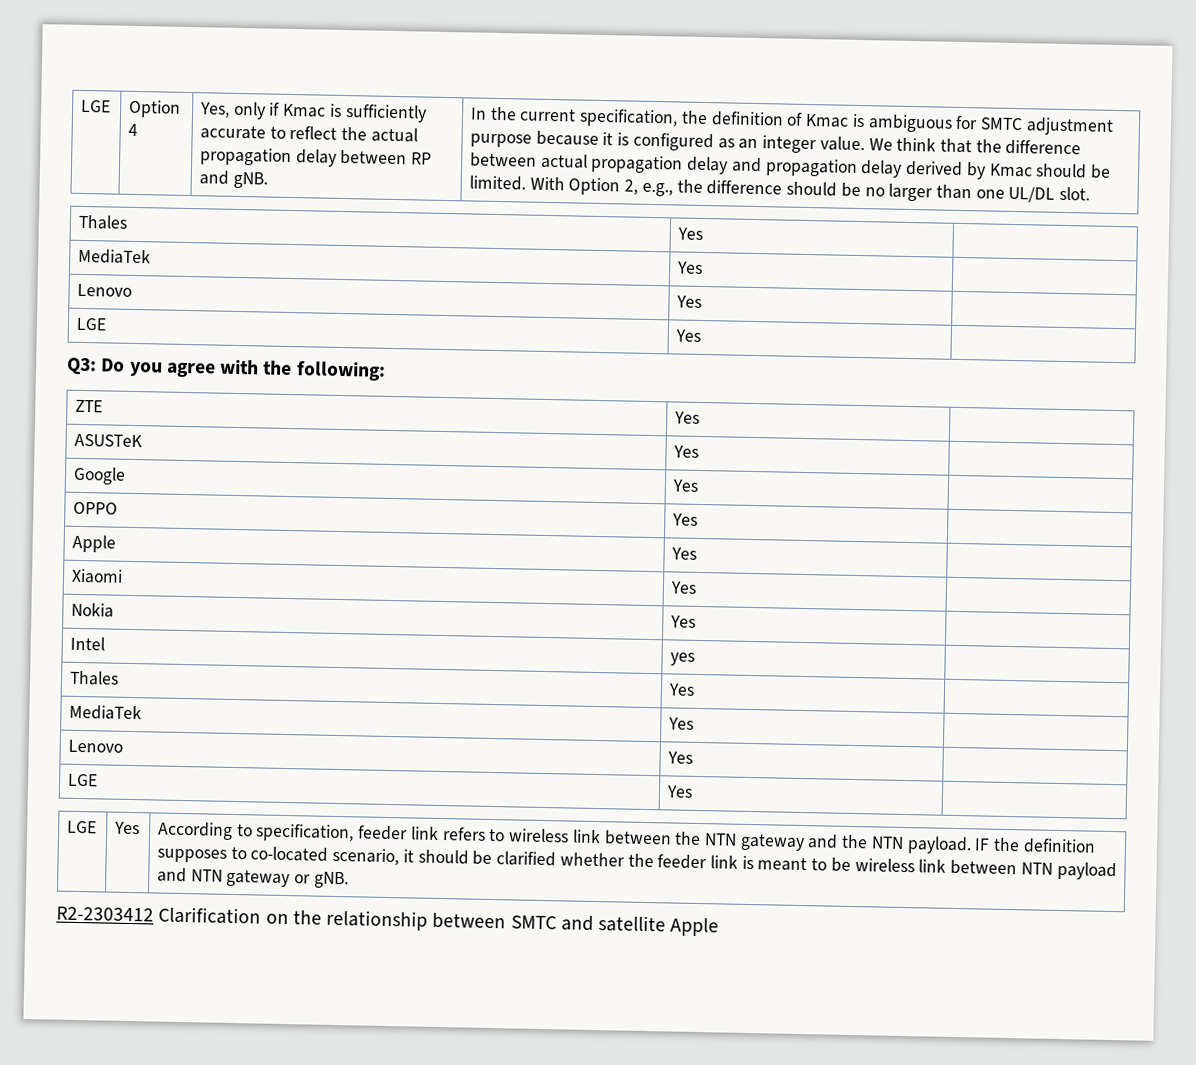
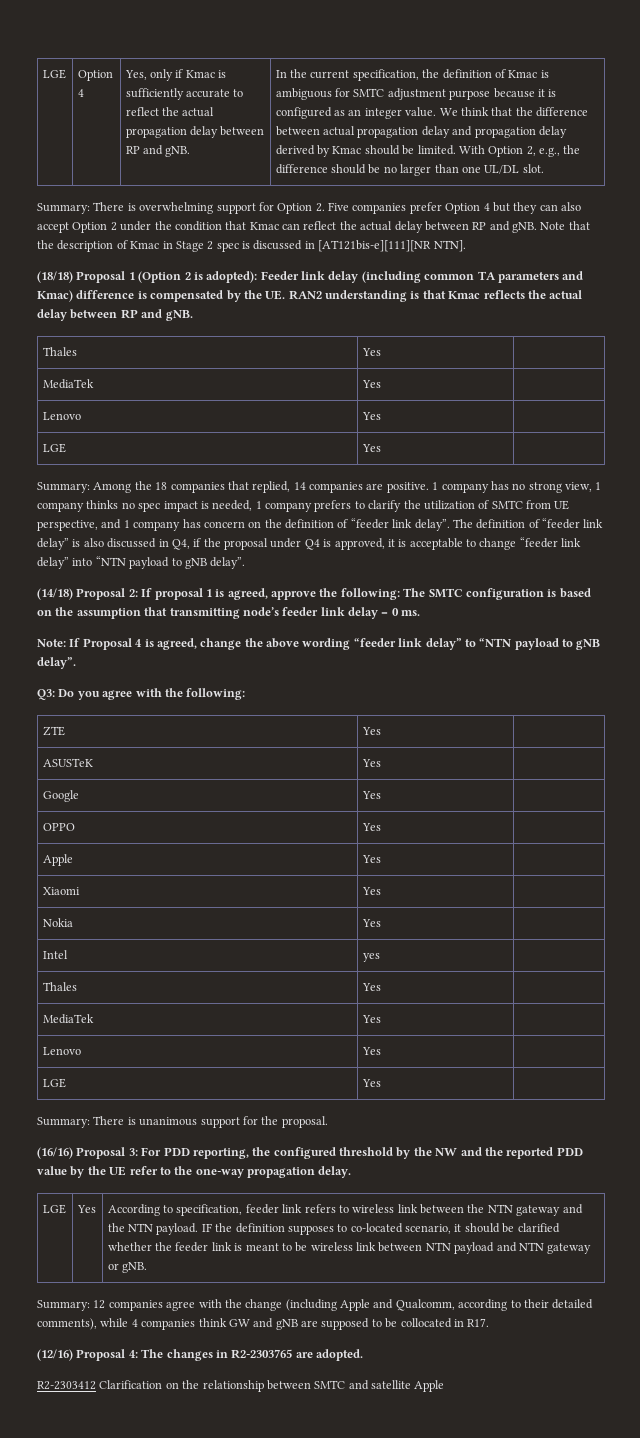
  With Option 2, e.g., the difference should be no larger than one UL/DL slot.
+ Summary: There is overwhelming support for Option 2. Five companies prefer Option 4 but they can also accept Option 2 under the condition that Kmac can reflect the actual delay between RP and gNB. Note that the description of Kmac in Stage 2 spec is discussed in [AT121bis-e][111][NR NTN].
+ (18/18) Proposal 1 (Option 2 is adopted): Feeder link delay (including common TA parameters and Kmac) difference is compensated by the UE. RAN2 understanding is that Kmac reflects the actual delay between RP and gNB.
  Thales | Yes |
  MediaTek | Yes |
  Lenovo | Yes |
  LGE | Yes |
+ Summary: Among the 18 companies that replied, 14 companies are positive. 1 company has no strong view, 1 company thinks no spec impact is needed, 1 company prefers to clarify the utilization of SMTC from UE perspective, and 1 company has concern on the definition of “feeder link delay”. The definition of “feeder link delay” is also discussed in Q4, if the proposal under Q4 is approved, it is acceptable to change “feeder link delay” into “NTN payload to gNB delay”.
+ (14/18) Proposal 2: If proposal 1 is agreed, approve the following: The SMTC configuration is based on the assumption that transmitting node’s feeder link delay = 0 ms.
+ Note: If Proposal 4 is agreed, change the above wording “feeder link delay” to “NTN payload to gNB delay”.
+ Summary: There is unanimous support for the proposal.
+ (16/16) Proposal 3: For PDD reporting, the configured threshold by the NW and the reported PDD value by the UE refer to the one-way propagation delay.
+ Summary: 12 companies agree with the change (including Apple and Qualcomm, according to their detailed comments), while 4 companies think GW and gNB are supposed to be collocated in R17.
+ (12/16) Proposal 4: The changes in R2-2303765 are adopted.

